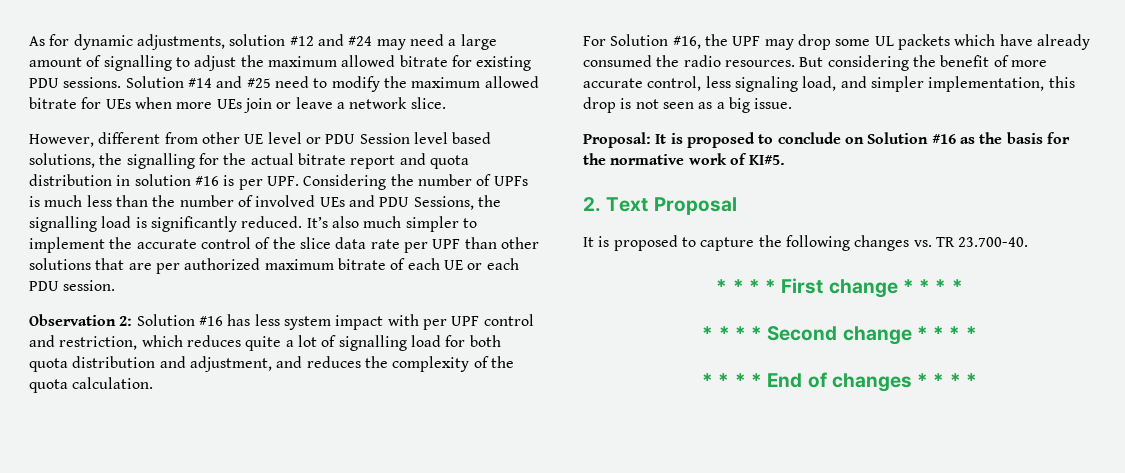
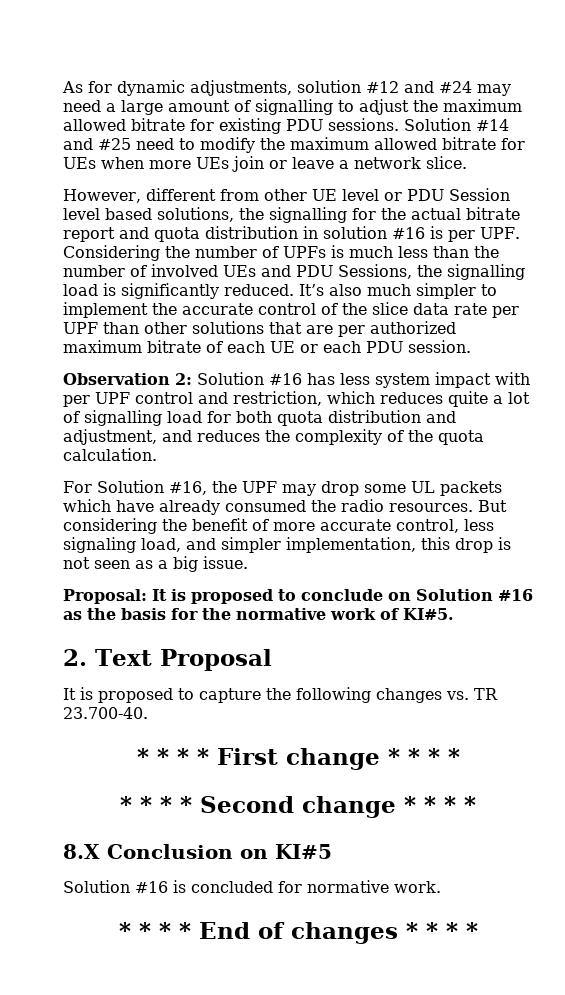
+ 8.X Conclusion on KI#5
+ Solution #16 is concluded for normative work.

